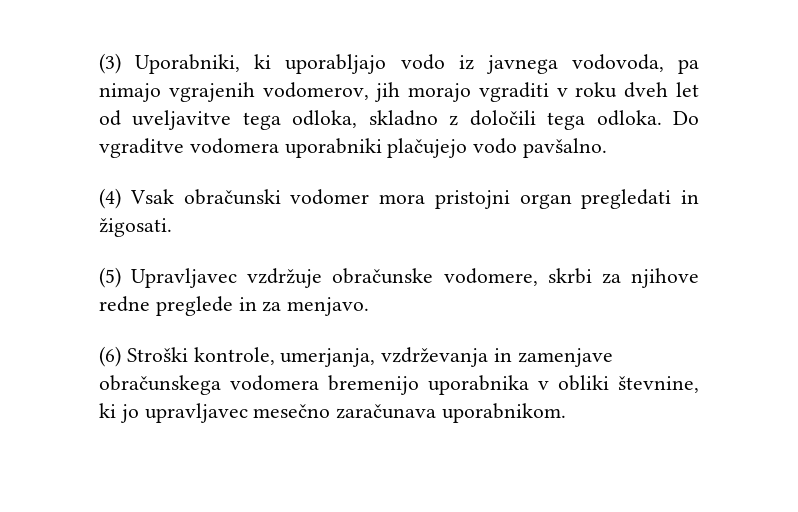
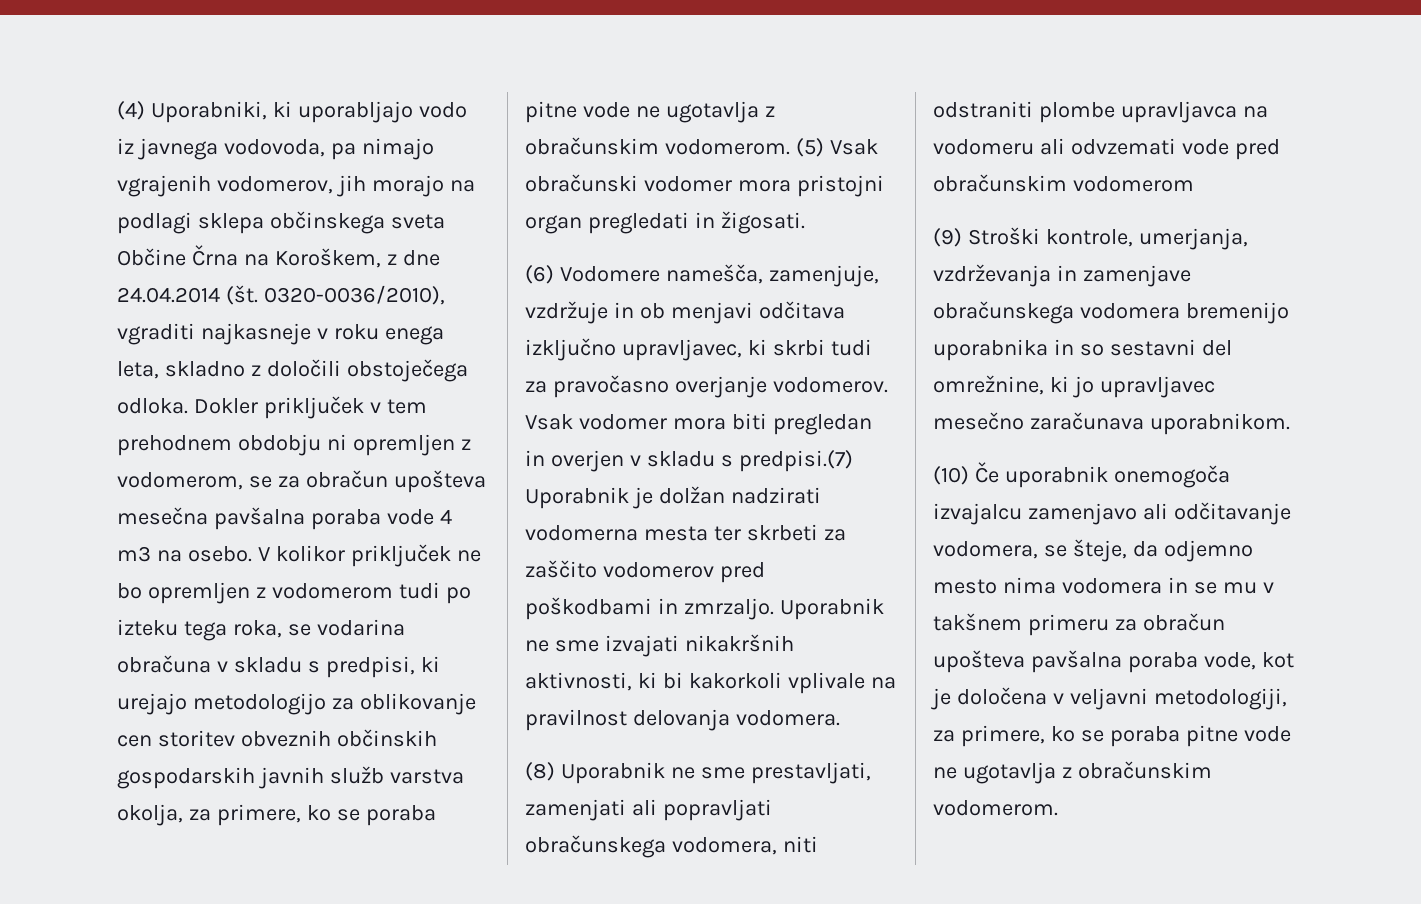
- (3) Uporabniki, ki uporabljajo vodo iz javnega vodovoda, pa nimajo vgrajenih vodomerov, jih morajo vgraditi v roku dveh let od uveljavitve tega odloka, skladno z določili tega odloka. Do vgraditve vodomera uporabniki plačujejo vodo pavšalno.
- (4) Vsak obračunski vodomer mora pristojni organ pregledati in žigosati.
+ (4) Uporabniki, ki uporabljajo vodo iz javnega vodovoda, pa nimajo vgrajenih vodomerov, jih morajo na podlagi sklepa občinskega sveta Občine Črna na Koroškem, z dne 24.04.2014 (št. 0320-0036/2010), vgraditi najkasneje v roku enega leta, skladno z določili obstoječega odloka. Dokler priključek v tem prehodnem obdobju ni opremljen z vodomerom, se za obračun upošteva mesečna pavšalna poraba vode 4 m3 na osebo. V kolikor priključek ne bo opremljen z vodomerom tudi po izteku tega roka, se vodarina obračuna v skladu s predpisi, ki urejajo metodologijo za oblikovanje cen storitev obveznih občinskih gospodarskih javnih služb varstva okolja, za primere, ko se poraba pitne vode ne ugotavlja z obračunskim vodomerom. (5) Vsak obračunski vodomer mora pristojni organ pregledati in žigosati.
- (5) Upravljavec vzdržuje obračunske vodomere, skrbi za njihove redne preglede in za menjavo.
- (6) Stroški kontrole, umerjanja, vzdrževanja in zamenjave obračunskega vodomera bremenijo uporabnika v obliki števnine, ki jo upravljavec mesečno zaračunava uporabnikom.
+ (6) Vodomere namešča, zamenjuje, vzdržuje in ob menjavi odčitava izključno upravljavec, ki skrbi tudi za pravočasno overjanje vodomerov. Vsak vodomer mora biti pregledan in overjen v skladu s predpisi.(7) Uporabnik je dolžan nadzirati vodomerna mesta ter skrbeti za zaščito vodomerov pred poškodbami in zmrzaljo. Uporabnik ne sme izvajati nikakršnih aktivnosti, ki bi kakorkoli vplivale na pravilnost delovanja vodomera.
+ (8) Uporabnik ne sme prestavljati, zamenjati ali popravljati obračunskega vodomera, niti odstraniti plombe upravljavca na vodomeru ali odvzemati vode pred obračunskim vodomerom
+ (9) Stroški kontrole, umerjanja, vzdrževanja in zamenjave obračunskega vodomera bremenijo uporabnika in so sestavni del omrežnine, ki jo upravljavec mesečno zaračunava uporabnikom.
+ (10) Če uporabnik onemogoča izvajalcu zamenjavo ali odčitavanje vodomera, se šteje, da odjemno mesto nima vodomera in se mu v takšnem primeru za obračun upošteva pavšalna poraba vode, kot je določena v veljavni metodologiji, za primere, ko se poraba pitne vode ne ugotavlja z obračunskim vodomerom.

